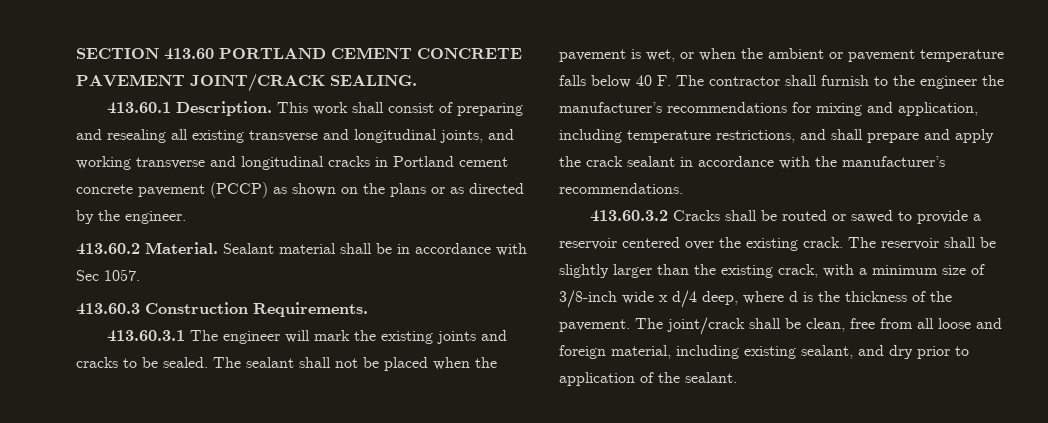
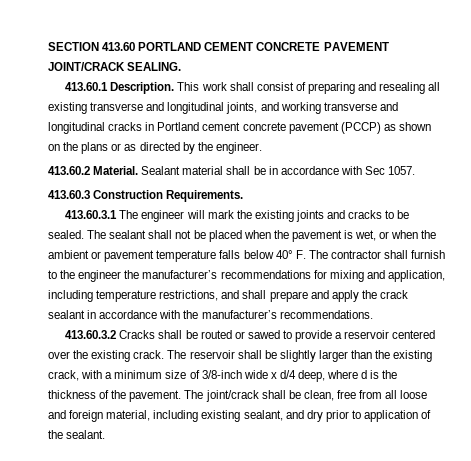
- The sealant shall not be placed when the pavement is wet, or when the ambient or pavement temperature falls below 40 F. The contractor shall furnish to the engineer the manufacturer’s recommendations for mixing and application, including temperature restrictions, and shall prepare and apply the crack sealant in accordance with the manufacturer’s recommendations.
+ The sealant shall not be placed when the pavement is wet, or when the ambient or pavement temperature falls below 40° F. The contractor shall furnish to the engineer the manufacturer’s recommendations for mixing and application, including temperature restrictions, and shall prepare and apply the crack sealant in accordance with the manufacturer’s recommendations.

